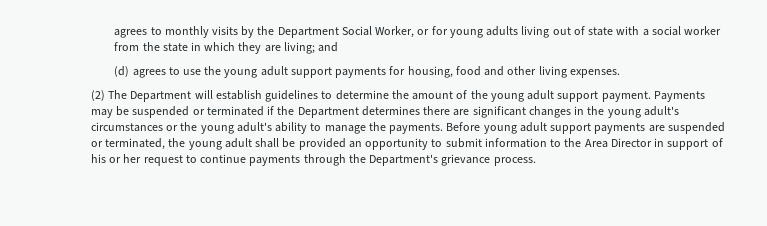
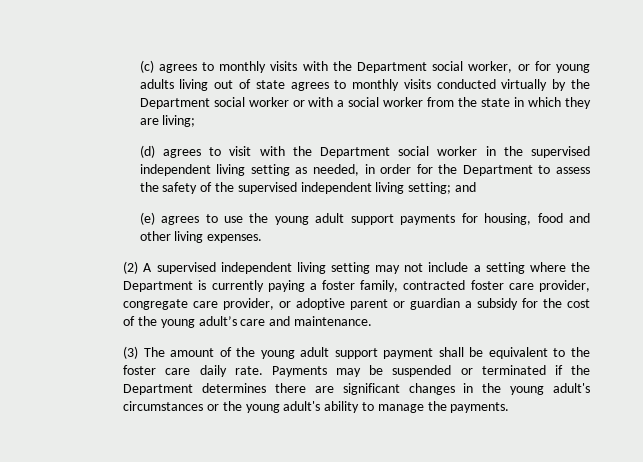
- agrees to monthly visits by the Department Social Worker, or for young adults living out of state with a social worker from the state in which they are living; and
+ (c) agrees to monthly visits with the Department social worker, or for young adults living out of state agrees to monthly visits conducted virtually by the Department social worker or with a social worker from the state in which they are living;
+ (d) agrees to visit with the Department social worker in the supervised independent living setting as needed, in order for the Department to assess the safety of the supervised independent living setting; and
- (d) agrees to use the young adult support payments for housing, food and other living expenses.
+ (e) agrees to use the young adult support payments for housing, food and other living expenses.
- (2) The Department will establish guidelines to determine the amount of the young adult support payment.
+ (2) A supervised independent living setting may not include a setting where the Department is currently paying a foster family, contracted foster care provider, congregate care provider, or adoptive parent or guardian a subsidy for the cost of the young adult’s care and maintenance.
+ (3) The amount of the young adult support payment shall be equivalent to the foster care daily rate.
- Before young adult support payments are suspended or terminated, the young adult shall be provided an opportunity to submit information to the Area Director in support of his or her request to continue payments through the Department's grievance process.

